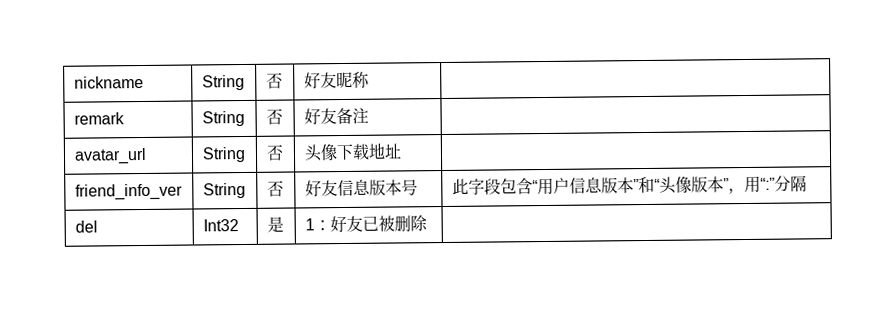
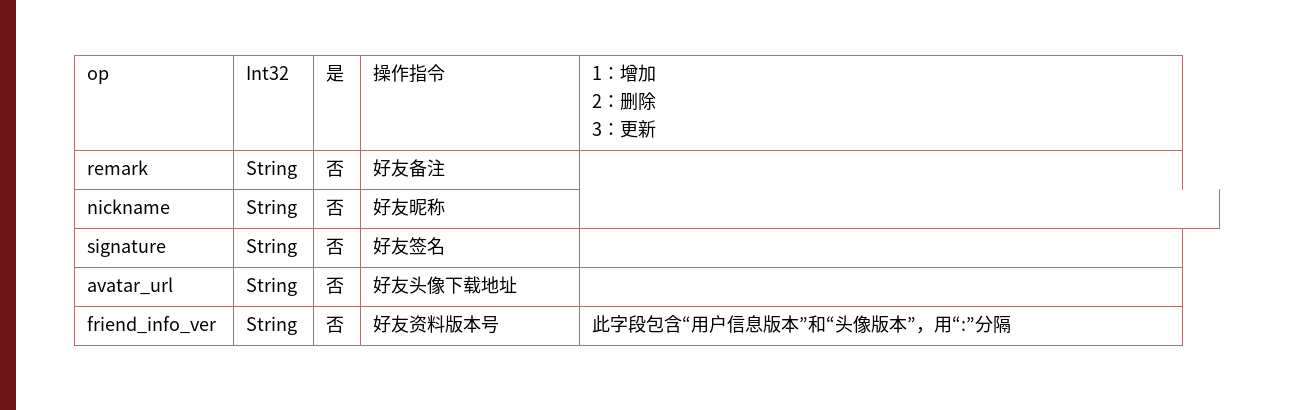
- nickname | String | 否 | 好友昵称 |
+ op | Int32 | 是 | 操作指令 | 1：增加
+ 2：删除
+ 3：更新
+ nickname | String | 否 | 好友昵称 |
+ signature | String | 否 | 好友签名 |
- avatar_url | String | 否 | 头像下载地址 |
+ avatar_url | String | 否 | 好友头像下载地址 |
- friend_info_ver | String | 否 | 好友信息版本号 | 此字段包含“用户信息版本”和“头像版本”，用“:”分隔
+ friend_info_ver | String | 否 | 好友资料版本号 | 此字段包含“用户信息版本”和“头像版本”，用“:”分隔
- del | Int32 | 是 | 1：好友已被删除 |

